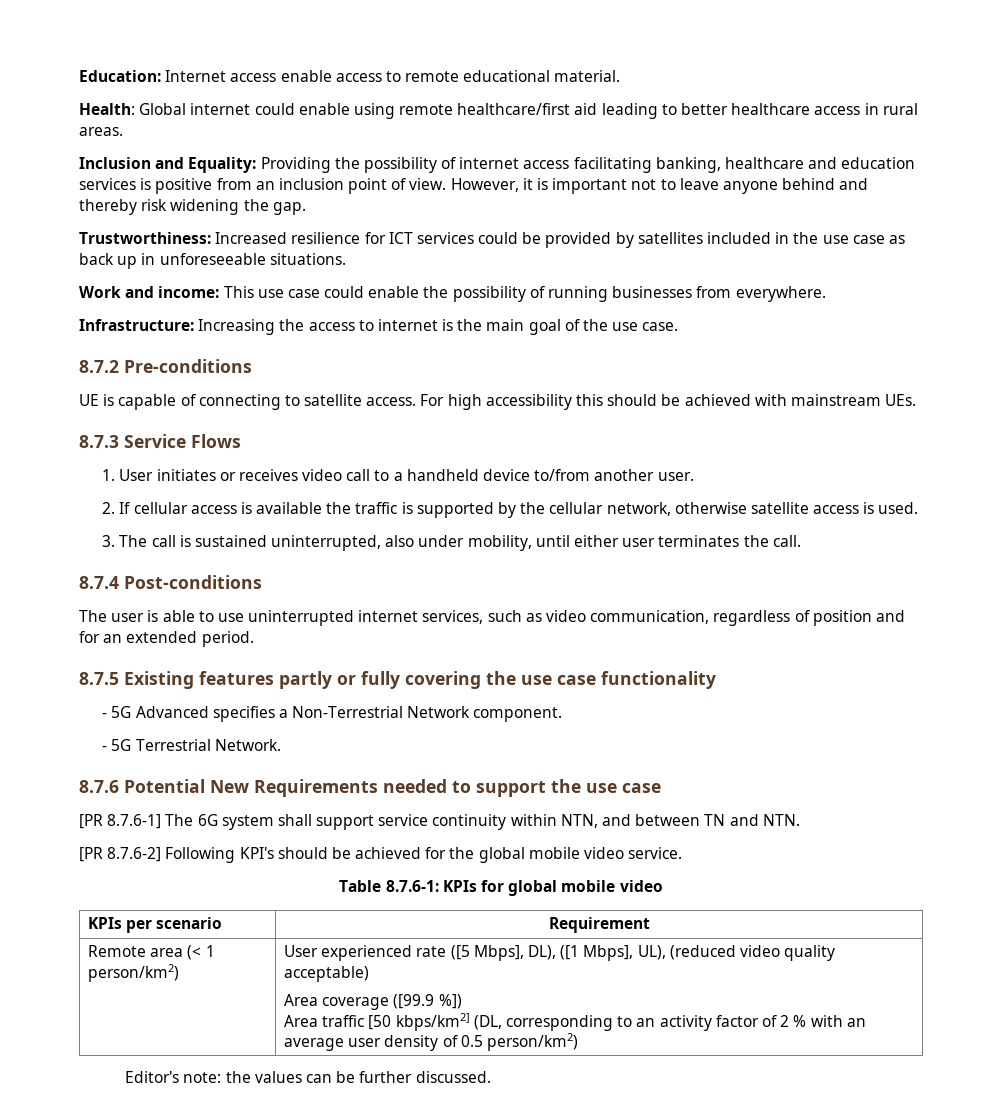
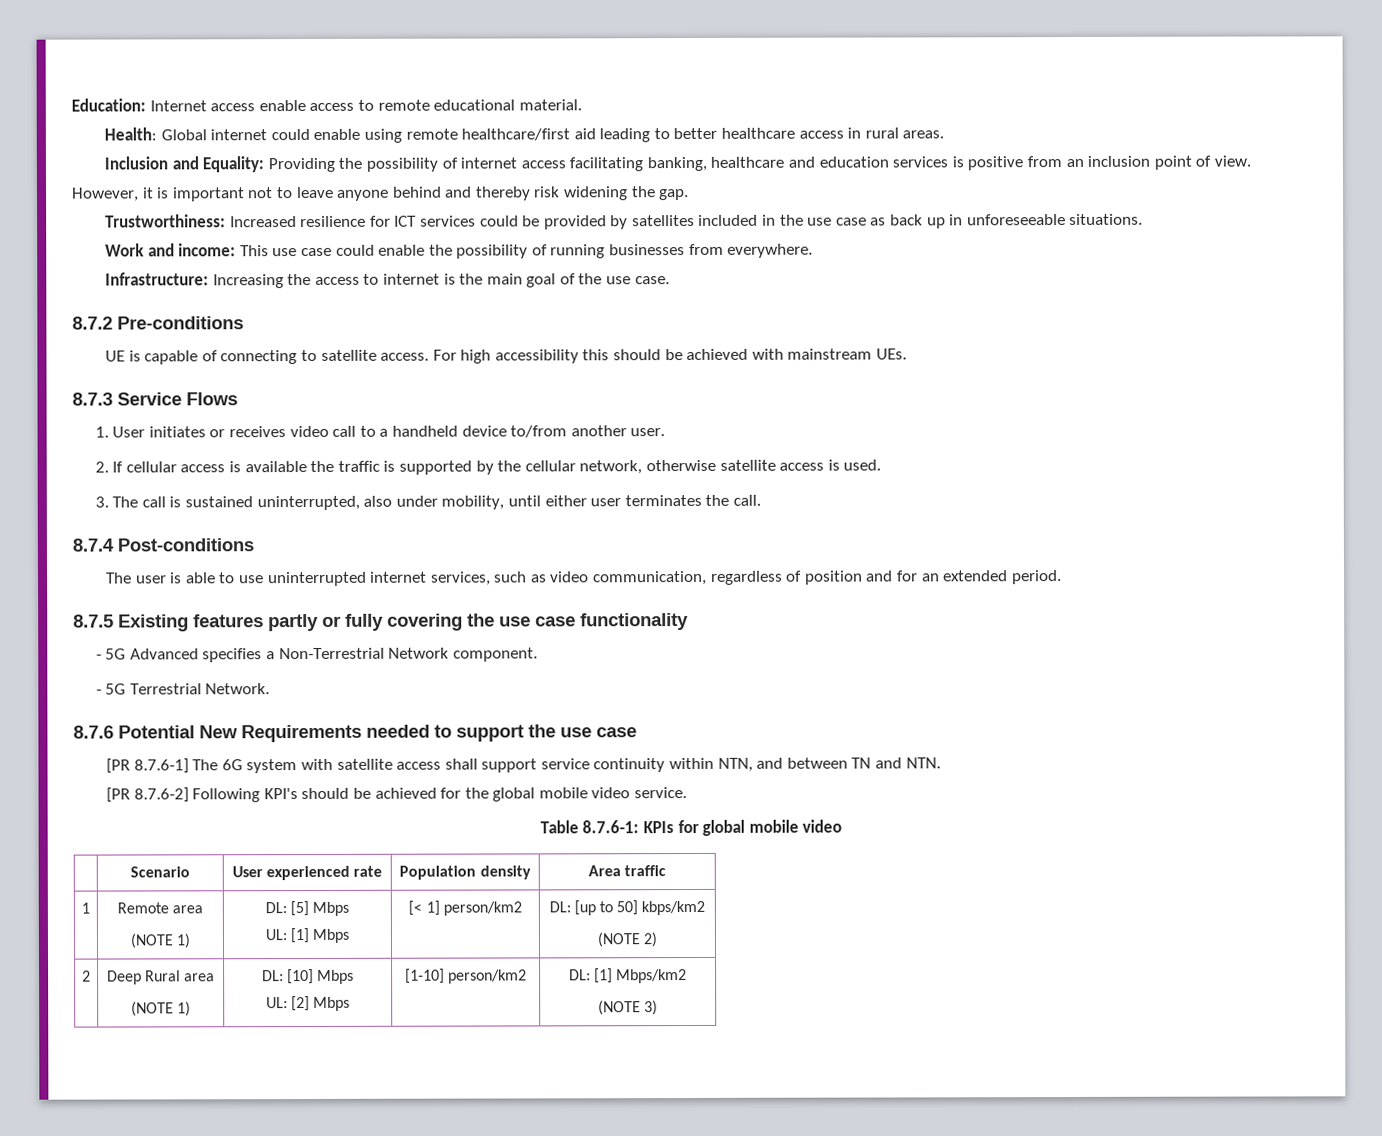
- [PR 8.7.6-1] The 6G system shall support service continuity within NTN, and between TN and NTN.
+ [PR 8.7.6-1] The 6G system with satellite access shall support service continuity within NTN, and between TN and NTN.
- KPIs per scenario | Requirement
- Remote area (< 1 person/km2) | User experienced rate ([5 Mbps], DL), ([1 Mbps], UL), (reduced video quality acceptable)
- Area coverage ([99.9 %])
- Area traffic [50 kbps/km2] (DL, corresponding to an activity factor of 2 % with an average user density of 0.5 person/km2)
- Editor's note: the values can be further discussed.
+ | Scenario | User experienced rate | Population density | Area traffic
+ 1 | Remote area
+ (NOTE 1) | DL: [5] Mbps
+ UL: [1] Mbps | [< 1] person/km2 | DL: [up to 50] kbps/km2
+ (NOTE 2)
+ 2 | Deep Rural area
+ (NOTE 1) | DL: [10] Mbps
+ UL: [2] Mbps | [1-10] person/km2 | DL: [1] Mbps/km2
+ (NOTE 3)

